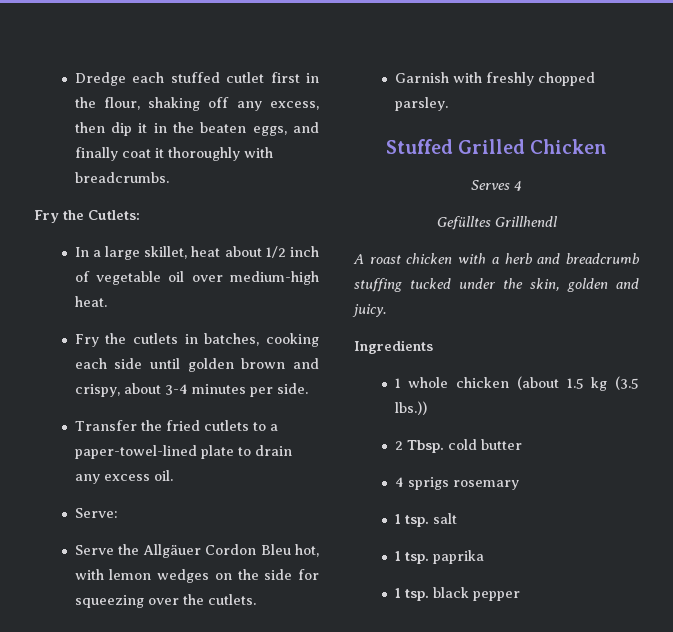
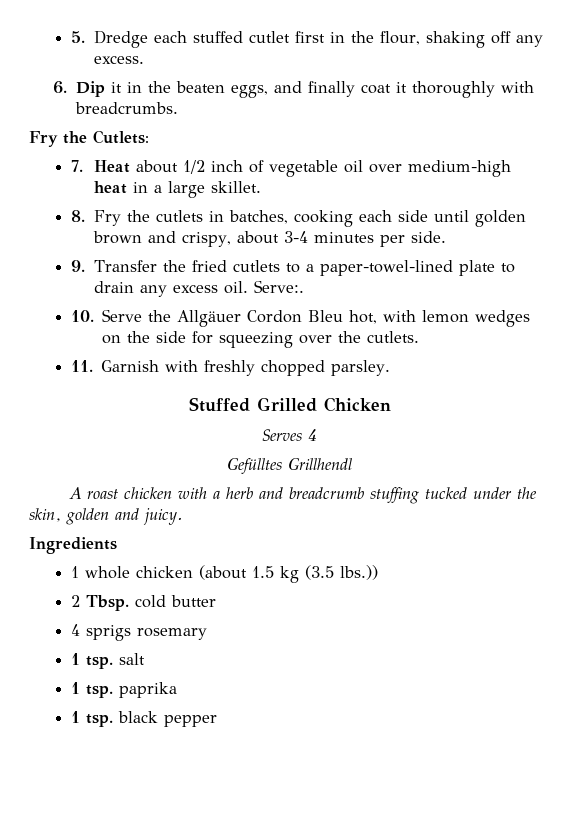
- Dredge each stuffed cutlet first in the flour, shaking off any excess, then dip it in the beaten eggs, and finally coat it thoroughly with breadcrumbs.
+ 5. Dredge each stuffed cutlet first in the flour, shaking off any excess.
+ 6. Dip it in the beaten eggs, and finally coat it thoroughly with breadcrumbs.
- In a large skillet, heat about 1/2 inch of vegetable oil over medium-high heat.
- Fry the cutlets in batches, cooking each side until golden brown and crispy, about 3-4 minutes per side.
+ 7. Heat about 1/2 inch of vegetable oil over medium-high heat in a large skillet.
+ 8. Fry the cutlets in batches, cooking each side until golden brown and crispy, about 3-4 minutes per side.
- Transfer the fried cutlets to a paper-towel-lined plate to drain any excess oil.
- Serve:
- Serve the Allgäuer Cordon Bleu hot, with lemon wedges on the side for squeezing over the cutlets.
+ 9. Transfer the fried cutlets to a paper-towel-lined plate to drain any excess oil. Serve:.
+ 10. Serve the Allgäuer Cordon Bleu hot, with lemon wedges on the side for squeezing over the cutlets.
- Garnish with freshly chopped parsley.
+ 11. Garnish with freshly chopped parsley.

